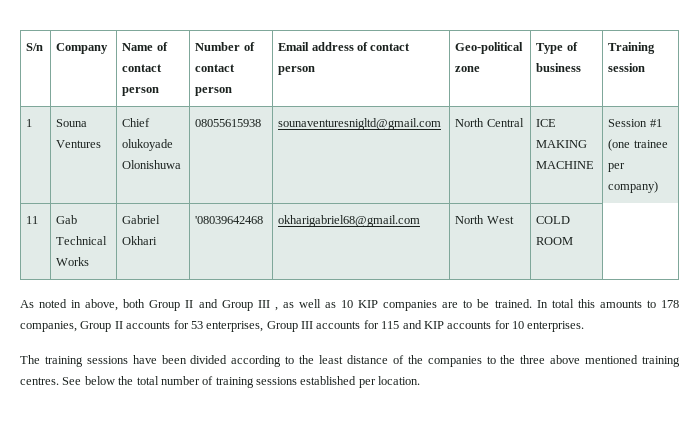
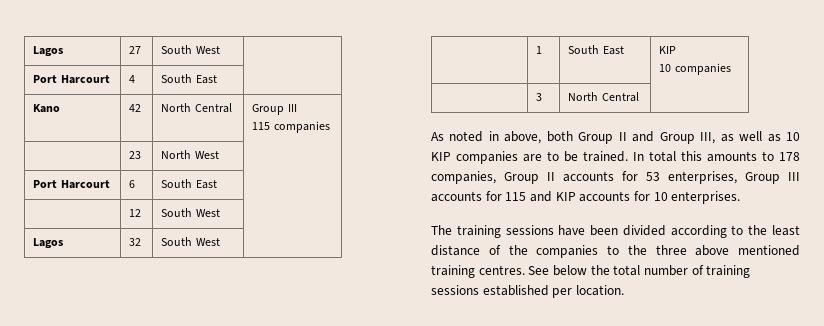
- S/n | Company | Name of contact person | Number of contact person | Email address of contact person | Geo-political zone | Type of business | Training session
- 1 | Souna Ventures | Chief olukoyade Olonishuwa | 08055615938 | sounaventuresnigltd@gmail.com | North Central | ICE MAKING MACHINE | Session #1 (one trainee per company)
- 11 | Gab Technical Works | Gabriel Okhari | '08039642468 | okharigabriel68@gmail.com | North West | COLD ROOM |
+ Lagos | 27 | South West |
+ Port Harcourt | 4 | South East |
+ Kano | 42 | North Central | Group III
+ 115 companies
+ | 23 | North West |
+ Port Harcourt | 6 | South East |
+ | 12 | South West |
+ Lagos | 32 | South West |
+ | 1 | South East | KIP
+ 10 companies
+ | 3 | North Central |
- As noted in above, both Group II and Group III , as well as 10 KIP companies are to be trained.
+ As noted in above, both Group II and Group III, as well as 10 KIP companies are to be trained.

